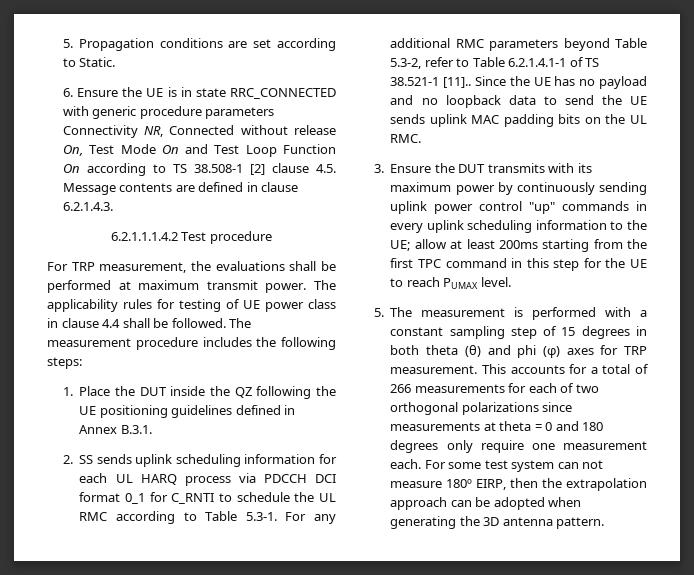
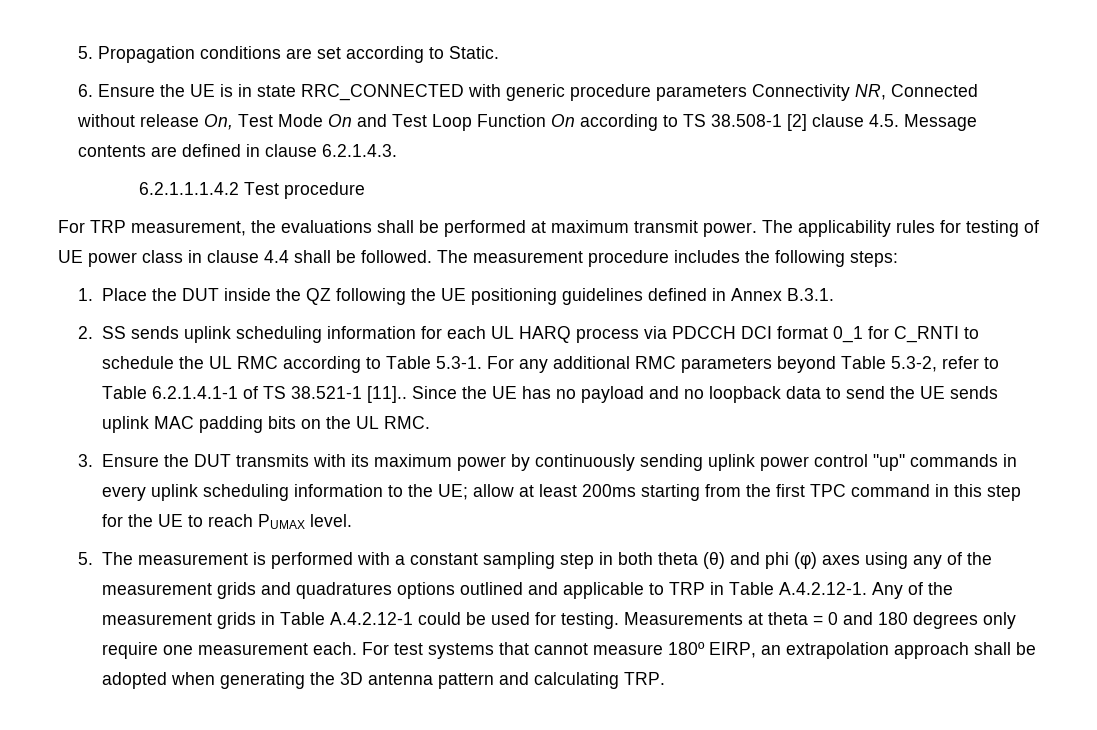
- 5. The measurement is performed with a constant sampling step of 15 degrees in both theta (θ) and phi (φ) axes for TRP measurement. This accounts for a total of 266 measurements for each of two orthogonal polarizations since measurements at theta = 0 and 180 degrees only require one measurement each.
+ 5. The measurement is performed with a constant sampling step in both theta (θ) and phi (φ) axes using any of the measurement grids and quadratures options outlined and applicable to TRP in Table A.4.2.12-1. Any of the measurement grids in Table A.4.2.12-1 could be used for testing. Measurements at theta = 0 and 180 degrees only require one measurement each.
- For some test system can not measure 180º EIRP, then the extrapolation approach can be adopted when generating the 3D antenna pattern.
+ For test systems that cannot measure 180º EIRP, an extrapolation approach shall be adopted when generating the 3D antenna pattern and calculating TRP.

